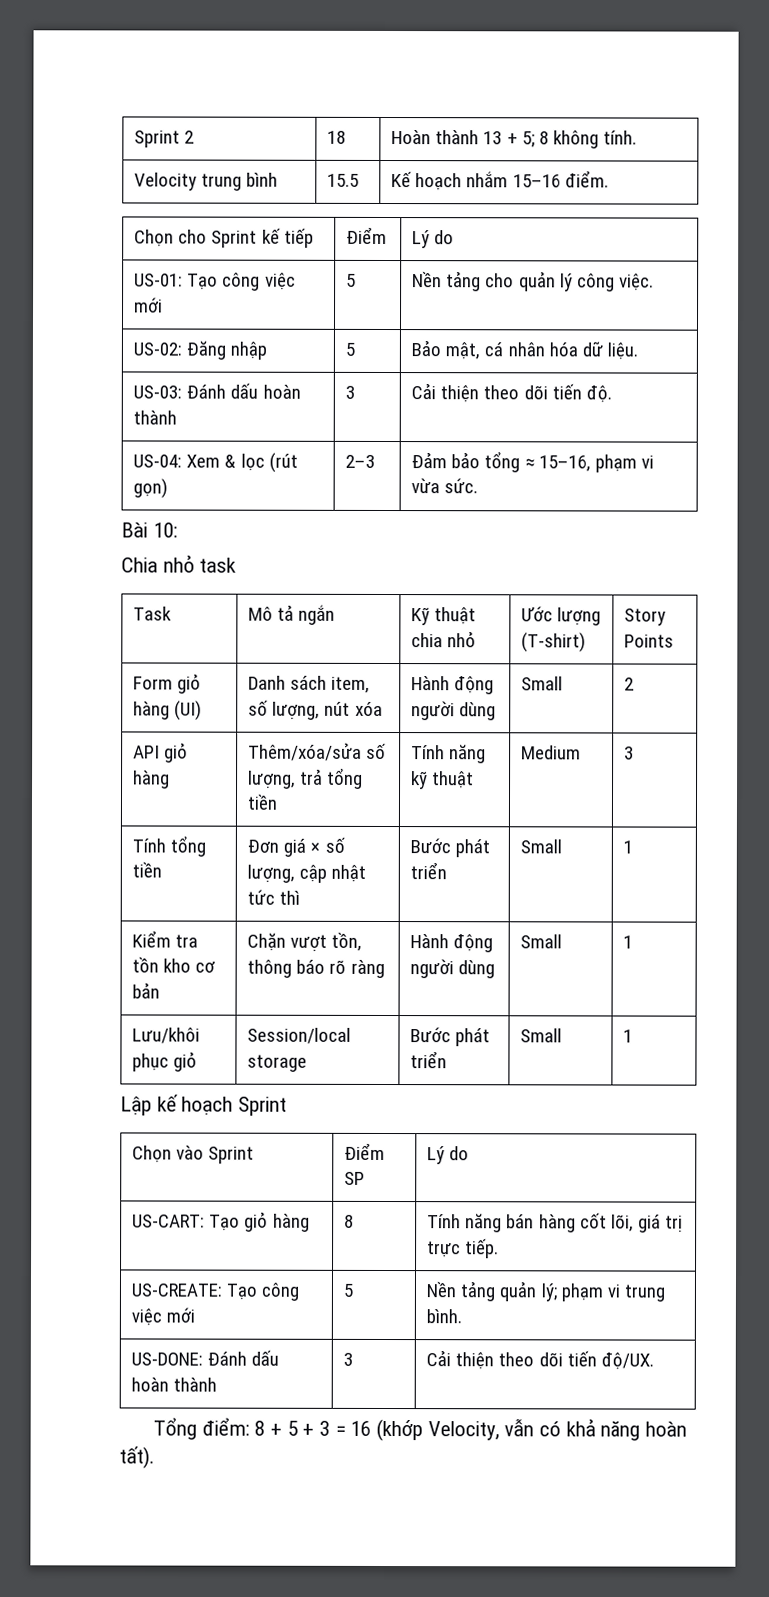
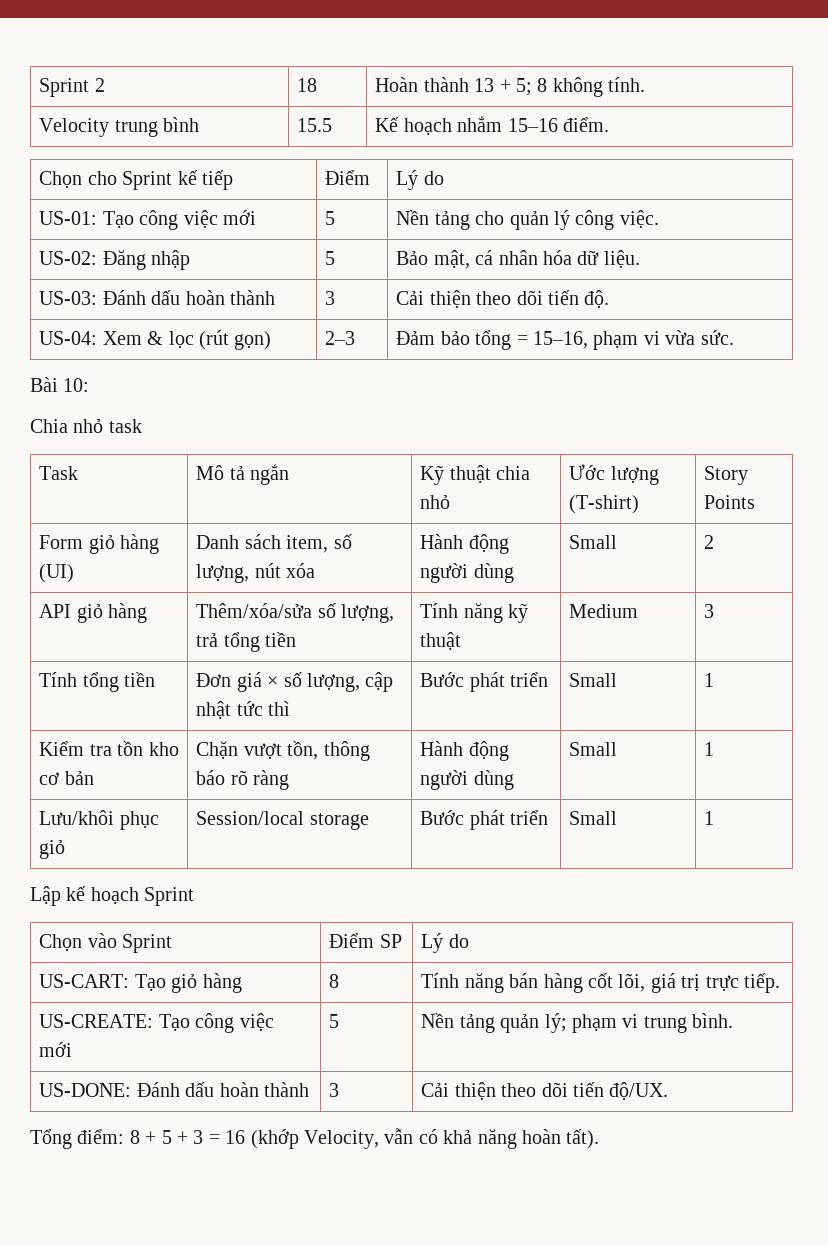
- US‑04: Xem & lọc (rút gọn) | 2–3 | Đảm bảo tổng ≈ 15–16, phạm vi vừa sức.
+ US‑04: Xem & lọc (rút gọn) | 2–3 | Đảm bảo tổng = 15–16, phạm vi vừa sức.

